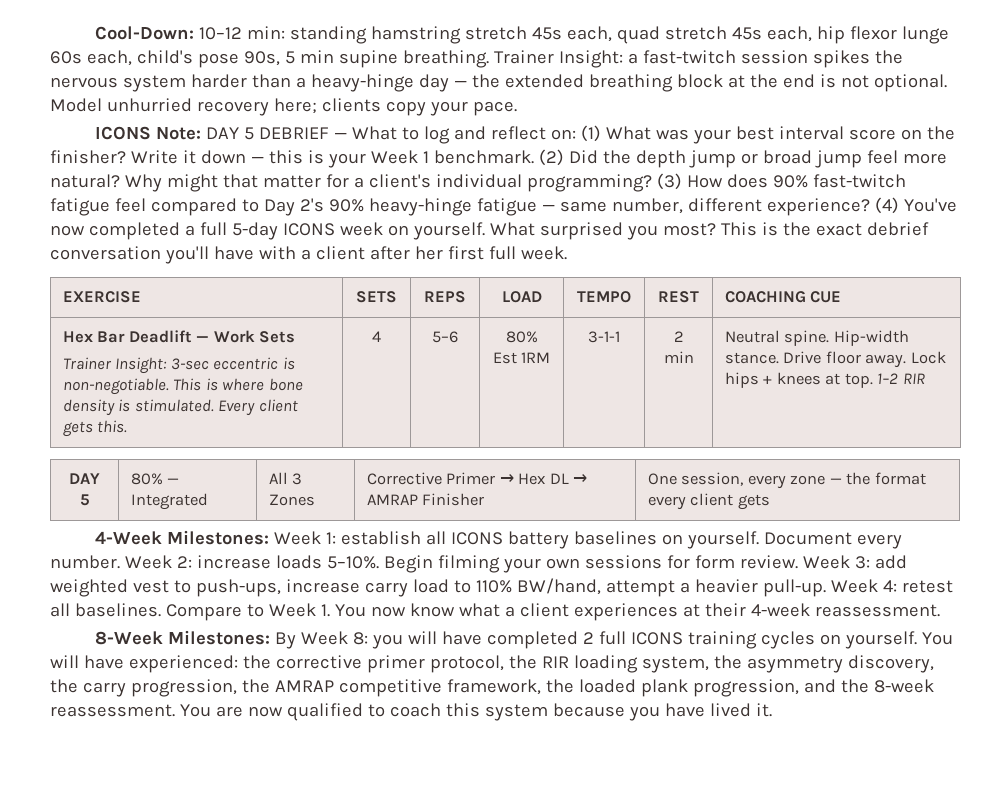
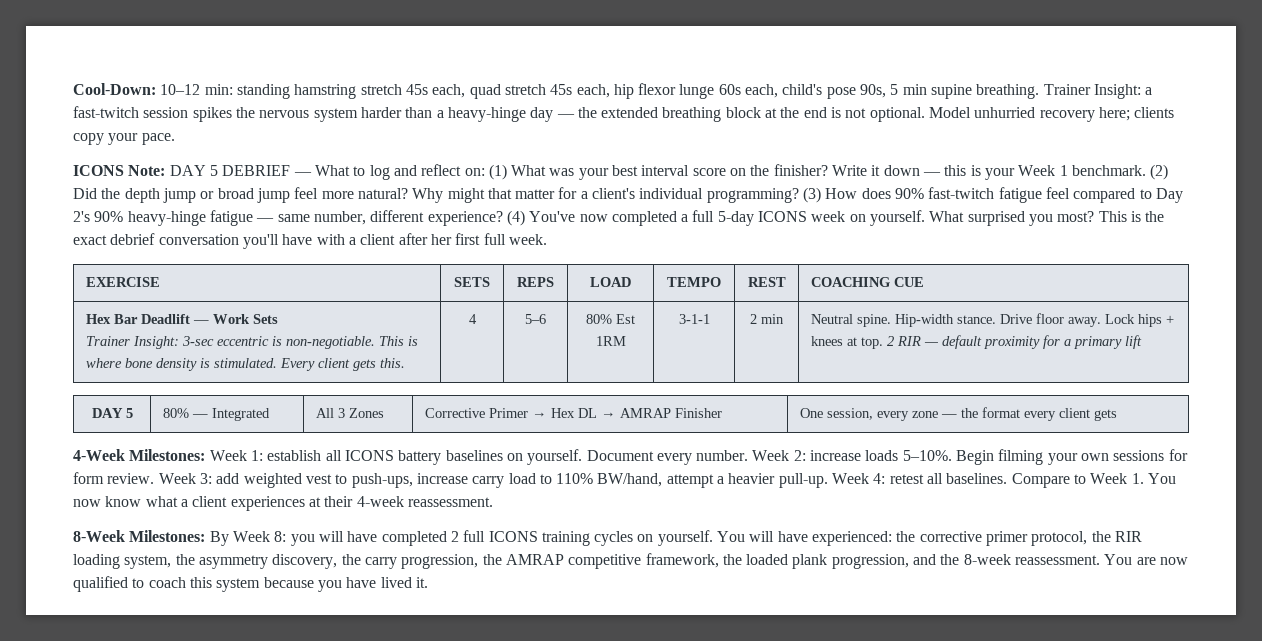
- 1–2 RIR
+ 2 RIR — default proximity for a primary lift

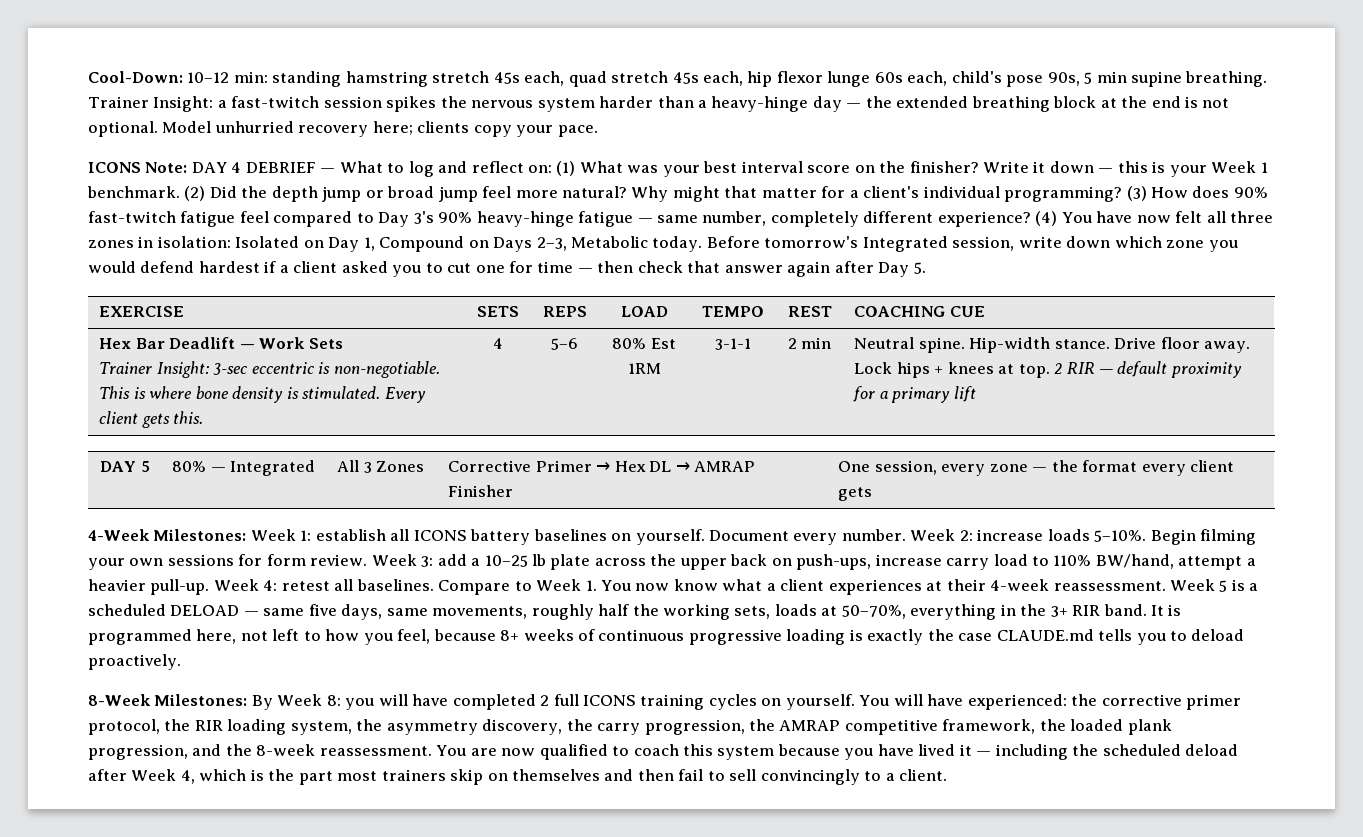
- ICONS Note: DAY 5 DEBRIEF — What to log and reflect on: (1) What was your best interval score on the finisher?
+ ICONS Note: DAY 4 DEBRIEF — What to log and reflect on: (1) What was your best interval score on the finisher?
- (3) How does 90% fast-twitch fatigue feel compared to Day 2's 90% heavy-hinge fatigue — same number, different experience?
+ (3) How does 90% fast-twitch fatigue feel compared to Day 3's 90% heavy-hinge fatigue — same number, completely different experience?
- (4) You've now completed a full 5-day ICONS week on yourself. What surprised you most? This is the exact debrief conversation you'll have with a client after her first full week.
+ (4) You have now felt all three zones in isolation: Isolated on Day 1, Compound on Days 2–3, Metabolic today. Before tomorrow's Integrated session, write down which zone you would defend hardest if a client asked you to cut one for time — then check that answer again after Day 5.
- Week 3: add weighted vest to push-ups, increase carry load to 110% BW/hand, attempt a heavier pull-up.
+ Week 3: add a 10–25 lb plate across the upper back on push-ups, increase carry load to 110% BW/hand, attempt a heavier pull-up.
+ Week 5 is a scheduled DELOAD — same five days, same movements, roughly half the working sets, loads at 50–70%, everything in the 3+ RIR band. It is programmed here, not left to how you feel, because 8+ weeks of continuous progressive loading is exactly the case CLAUDE.md tells you to deload proactively.
- You are now qualified to coach this system because you have lived it.
+ You are now qualified to coach this system because you have lived it — including the scheduled deload after Week 4, which is the part most trainers skip on themselves and then fail to sell convincingly to a client.

